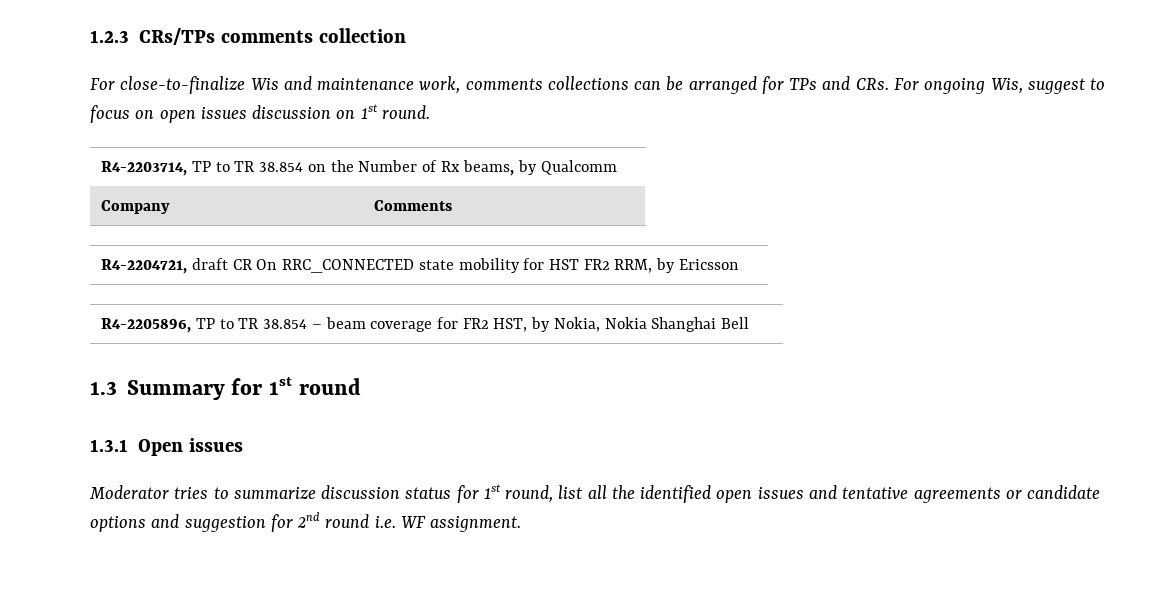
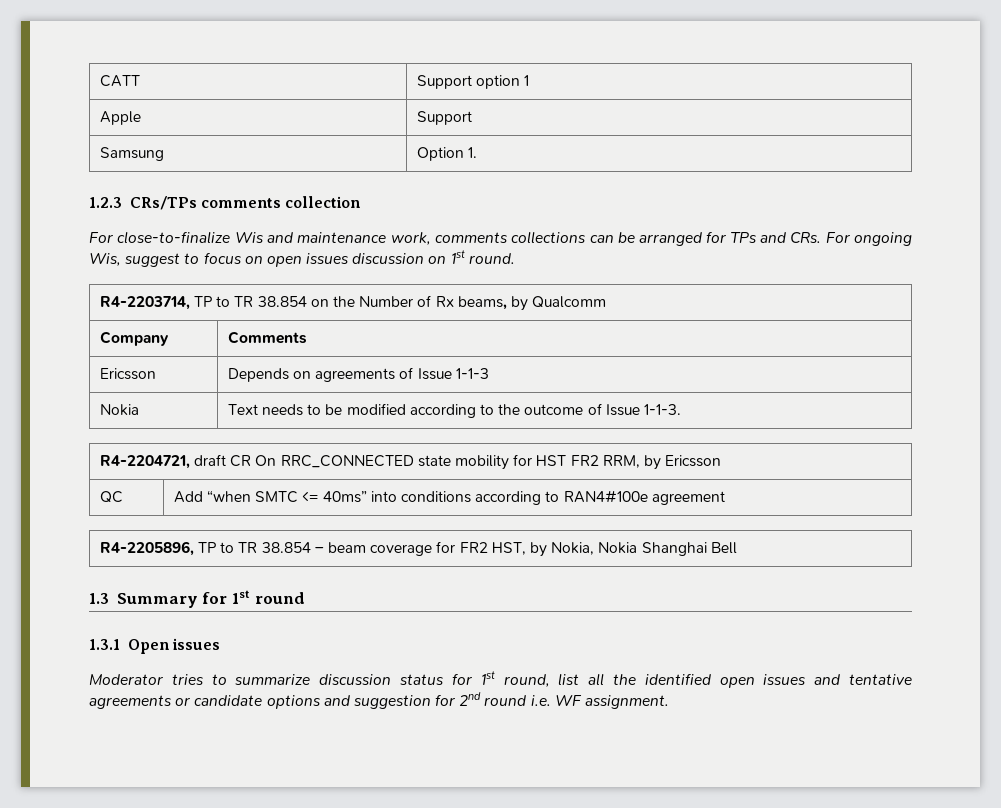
+ CATT | Support option 1
+ Apple | Support
+ Samsung | Option 1.
+ Ericsson | Depends on agreements of Issue 1-1-3
+ Nokia | Text needs to be modified according to the outcome of Issue 1-1-3.
+ QC | Add “when SMTC <= 40ms” into conditions according to RAN4#100e agreement

